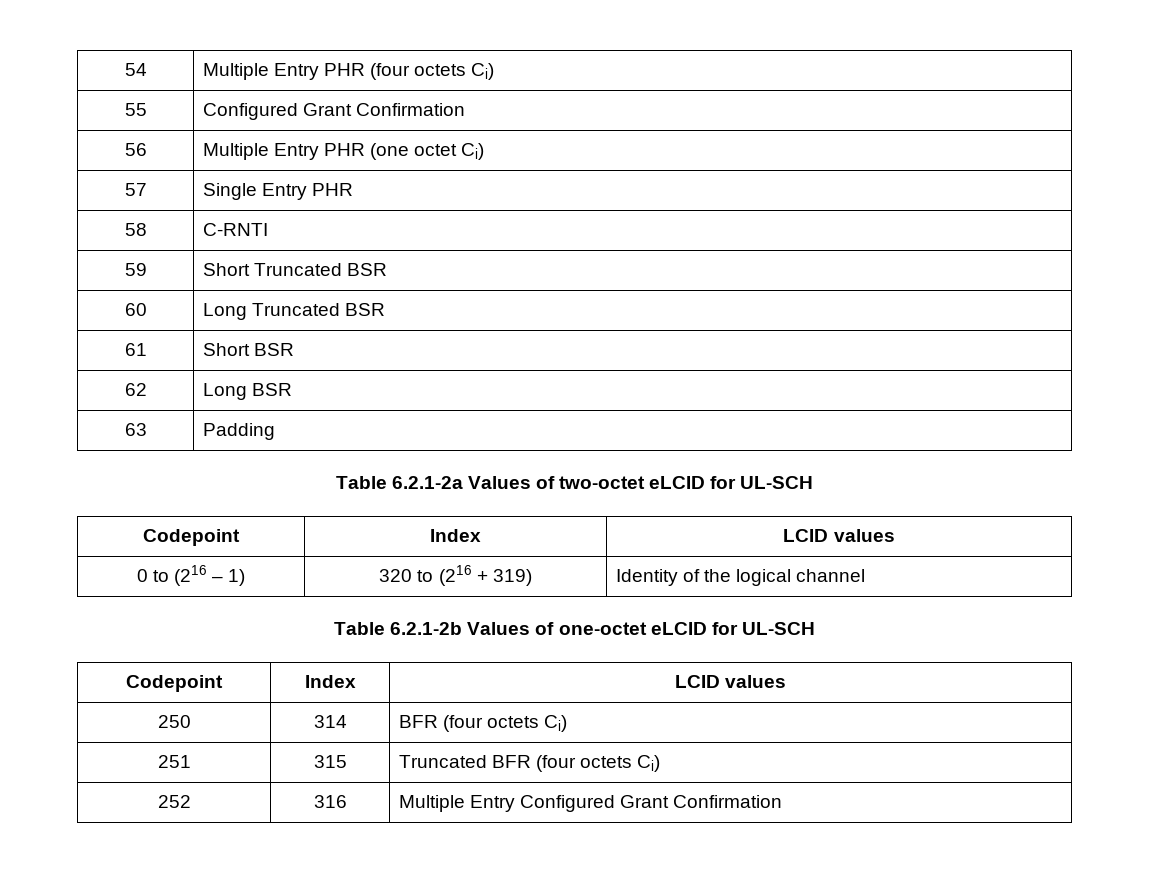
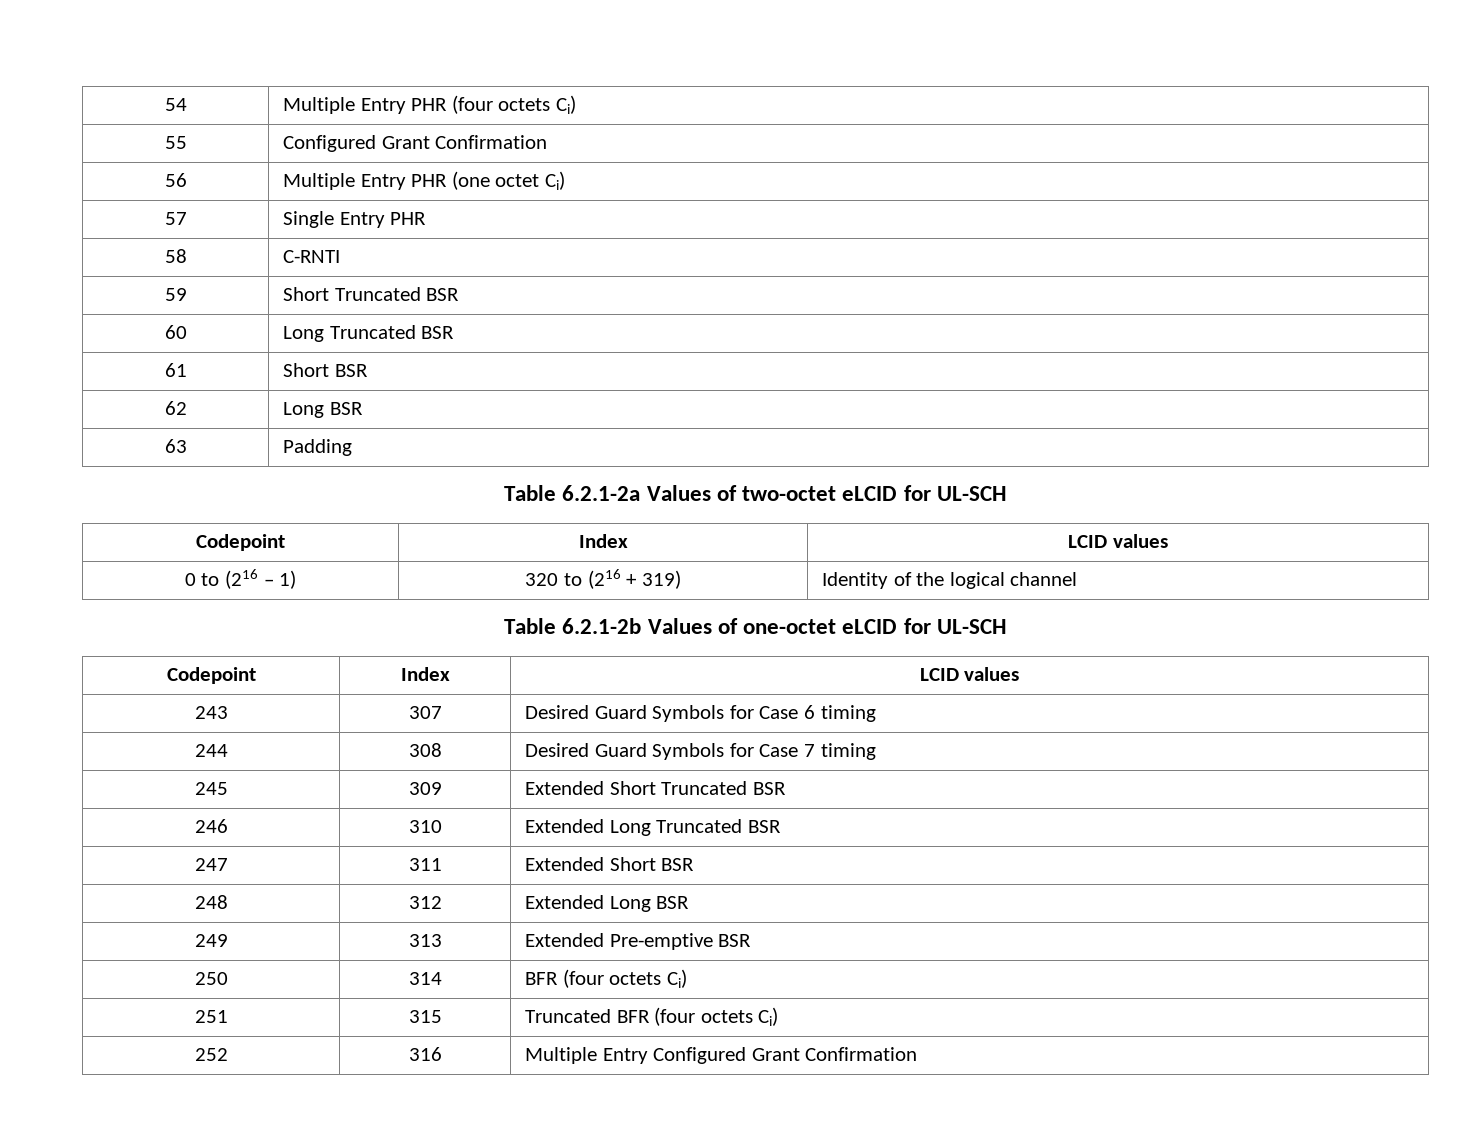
+ 243 | 307 | Desired Guard Symbols for Case 6 timing
+ 244 | 308 | Desired Guard Symbols for Case 7 timing
+ 245 | 309 | Extended Short Truncated BSR
+ 246 | 310 | Extended Long Truncated BSR
+ 247 | 311 | Extended Short BSR
+ 248 | 312 | Extended Long BSR
+ 249 | 313 | Extended Pre-emptive BSR

